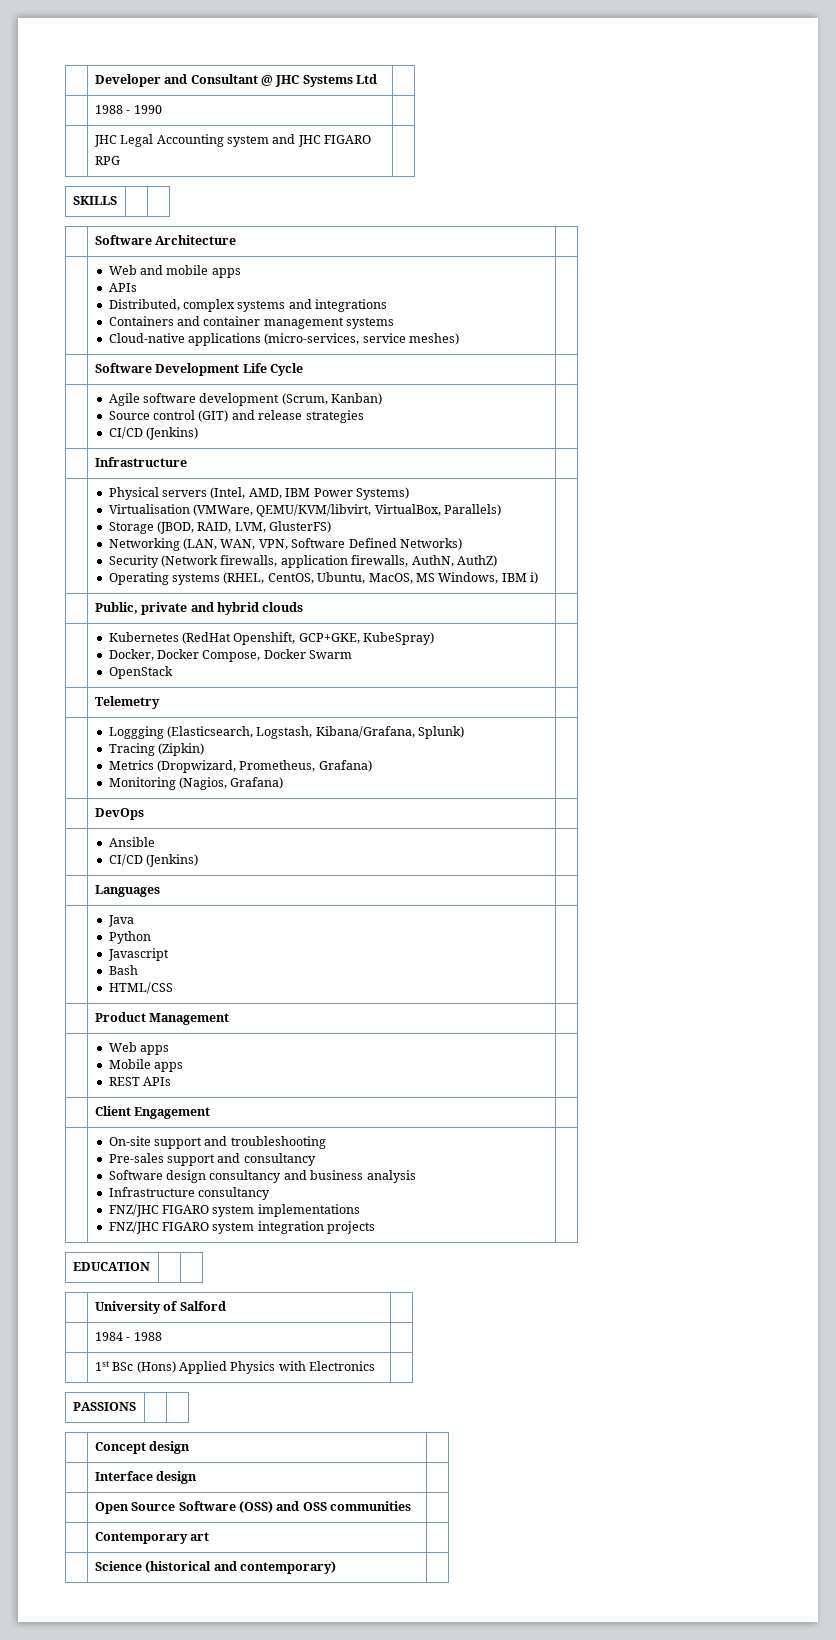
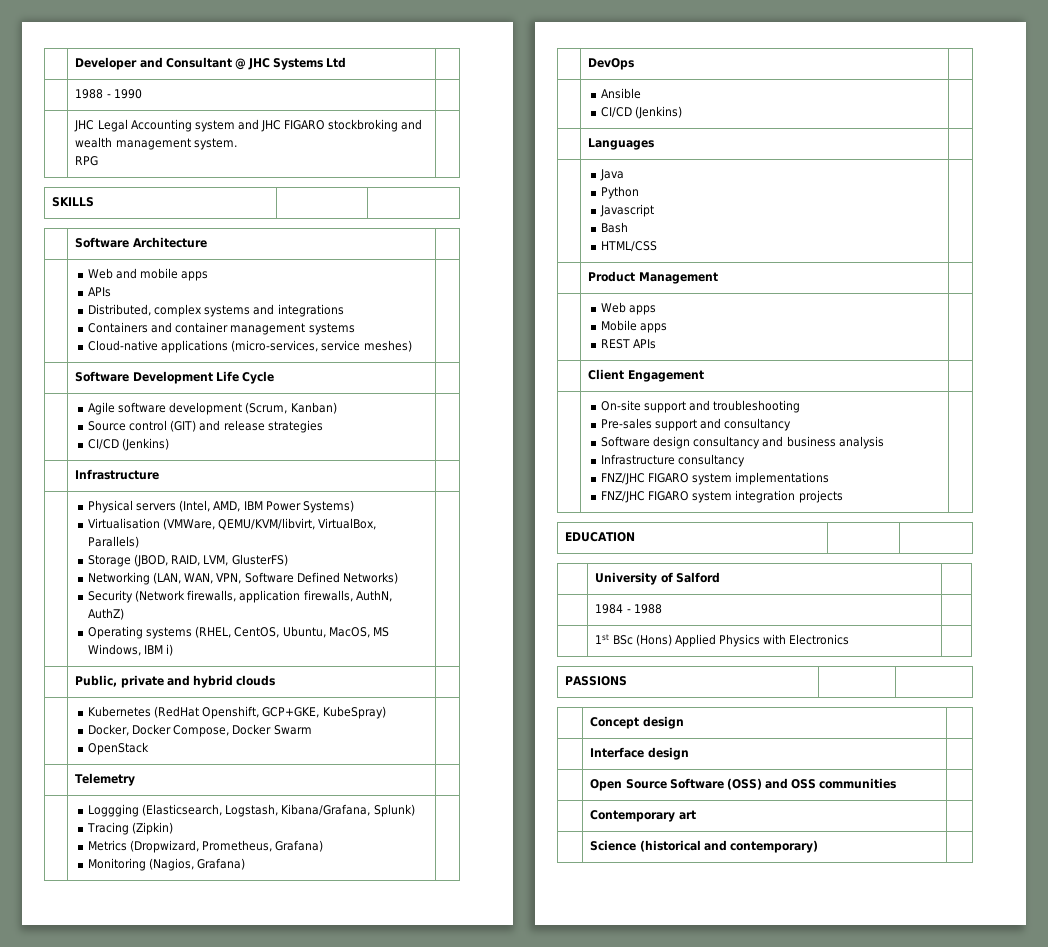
- | JHC Legal Accounting system and JHC FIGARO
+ | JHC Legal Accounting system and JHC FIGARO stockbroking and wealth management system.

